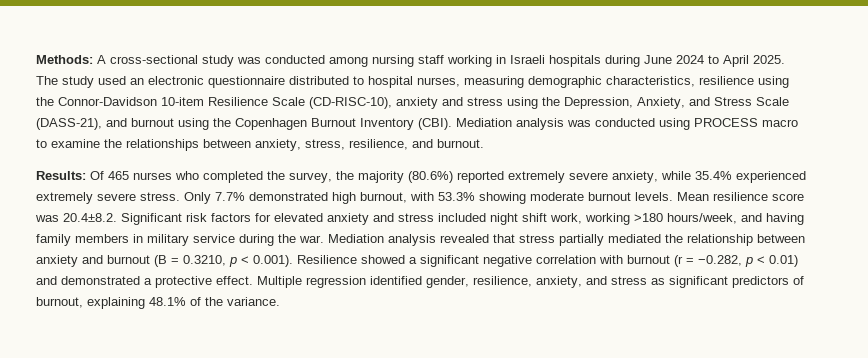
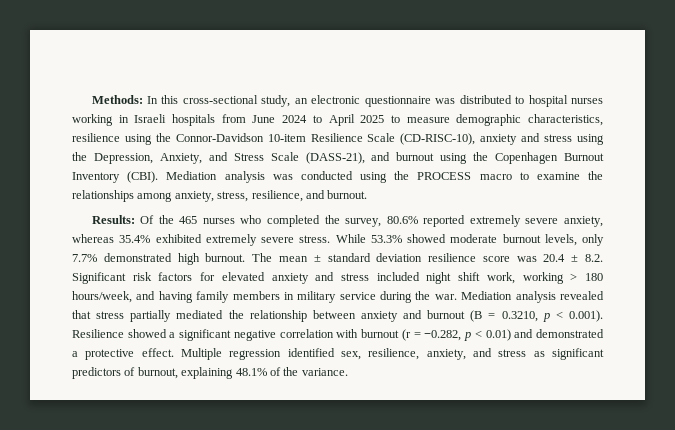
- Methods: A cross-sectional study was conducted among nursing staff working in Israeli hospitals during June 2024 to April 2025. The study used an electronic questionnaire distributed to hospital nurses, measuring demographic characteristics, resilience using the Connor-Davidson 10-item Resilience Scale (CD-RISC-10), anxiety and stress using the Depression, Anxiety, and Stress Scale (DASS-21), and burnout using the Copenhagen Burnout Inventory (CBI).
+ Methods: In this cross-sectional study, an electronic questionnaire was distributed to hospital nurses working in Israeli hospitals from June 2024 to April 2025 to measure demographic characteristics, resilience using the Connor-Davidson 10-item Resilience Scale (CD-RISC-10), anxiety and stress using the Depression, Anxiety, and Stress Scale (DASS-21), and burnout using the Copenhagen Burnout Inventory (CBI).
- Mediation analysis was conducted using PROCESS macro to examine the relationships between anxiety, stress, resilience, and burnout.
+ Mediation analysis was conducted using the PROCESS macro to examine the relationships among anxiety, stress, resilience, and burnout.
- Results: Of 465 nurses who completed the survey, the majority (80.6%) reported extremely severe anxiety, while 35.4% experienced extremely severe stress. Only 7.7% demonstrated high burnout, with 53.3% showing moderate burnout levels. Mean resilience score was 20.4±8.2. Significant risk factors for elevated anxiety and stress included night shift work, working >180 hours/week, and having family members in military service during the war.
+ Results: Of the 465 nurses who completed the survey, 80.6% reported extremely severe anxiety, whereas 35.4% exhibited extremely severe stress. While 53.3% showed moderate burnout levels, only 7.7% demonstrated high burnout. The mean ± standard deviation resilience score was 20.4 ± 8.2. Significant risk factors for elevated anxiety and stress included night shift work, working > 180 hours/week, and having family members in military service during the war.
- Multiple regression identified gender, resilience, anxiety, and stress as significant predictors of burnout, explaining 48.1% of the variance.
+ Multiple regression identified sex, resilience, anxiety, and stress as significant predictors of burnout, explaining 48.1% of the variance.

